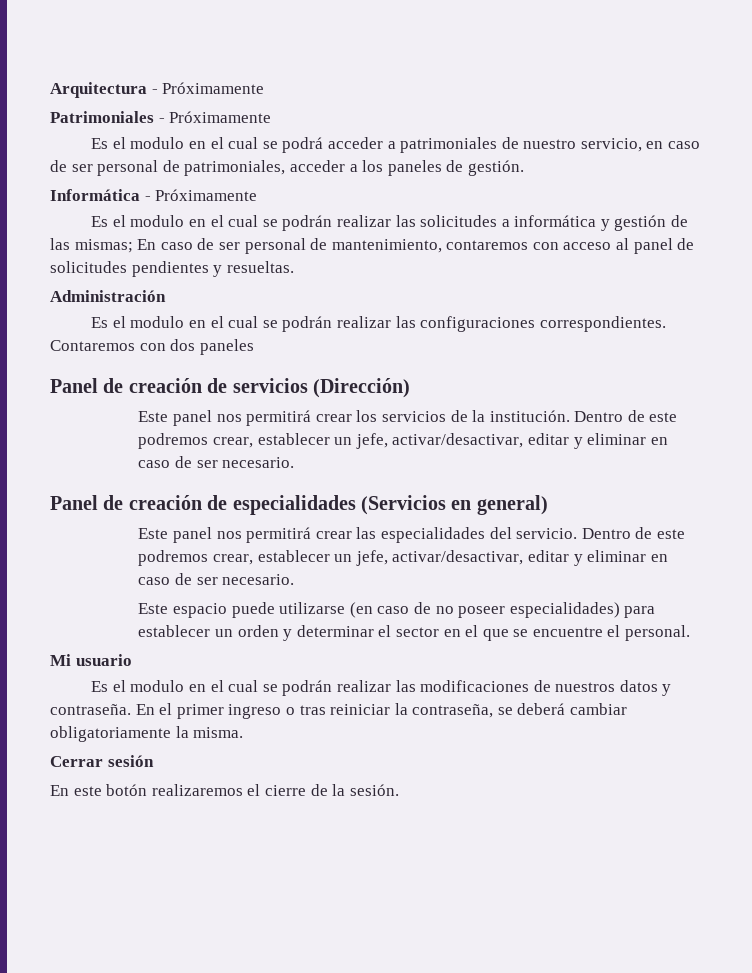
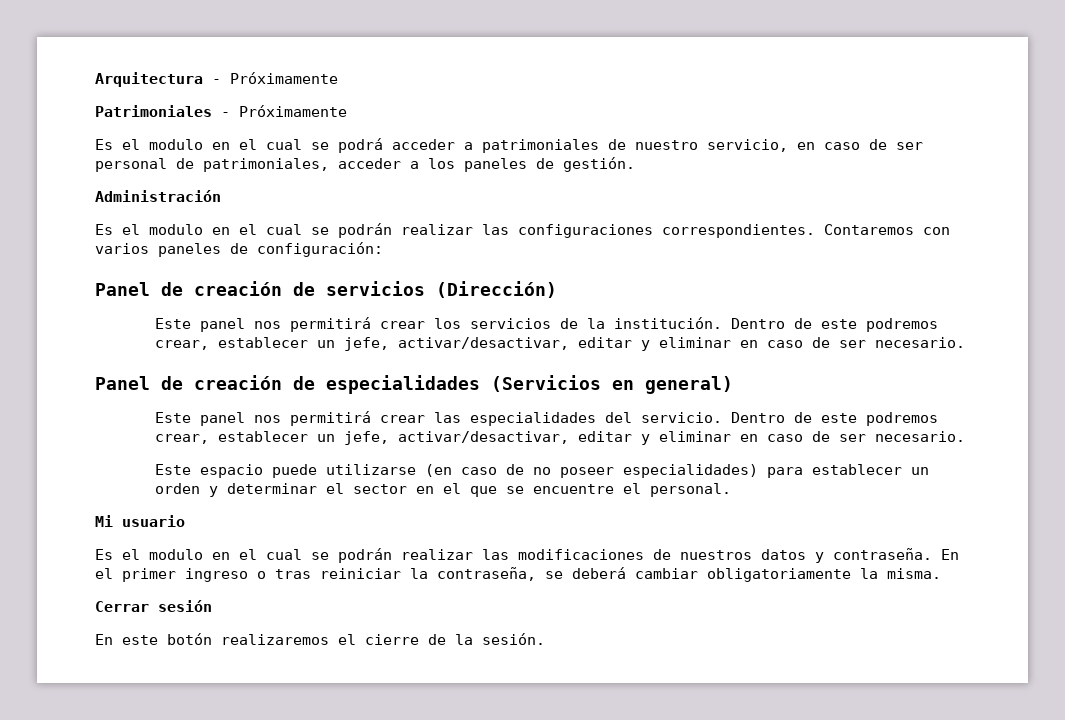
- Informática - Próximamente
- Es el modulo en el cual se podrán realizar las solicitudes a informática y gestión de las mismas; En caso de ser personal de mantenimiento, contaremos con acceso al panel de solicitudes pendientes y resueltas.
- Contaremos con dos paneles
+ Contaremos con varios paneles de configuración:

